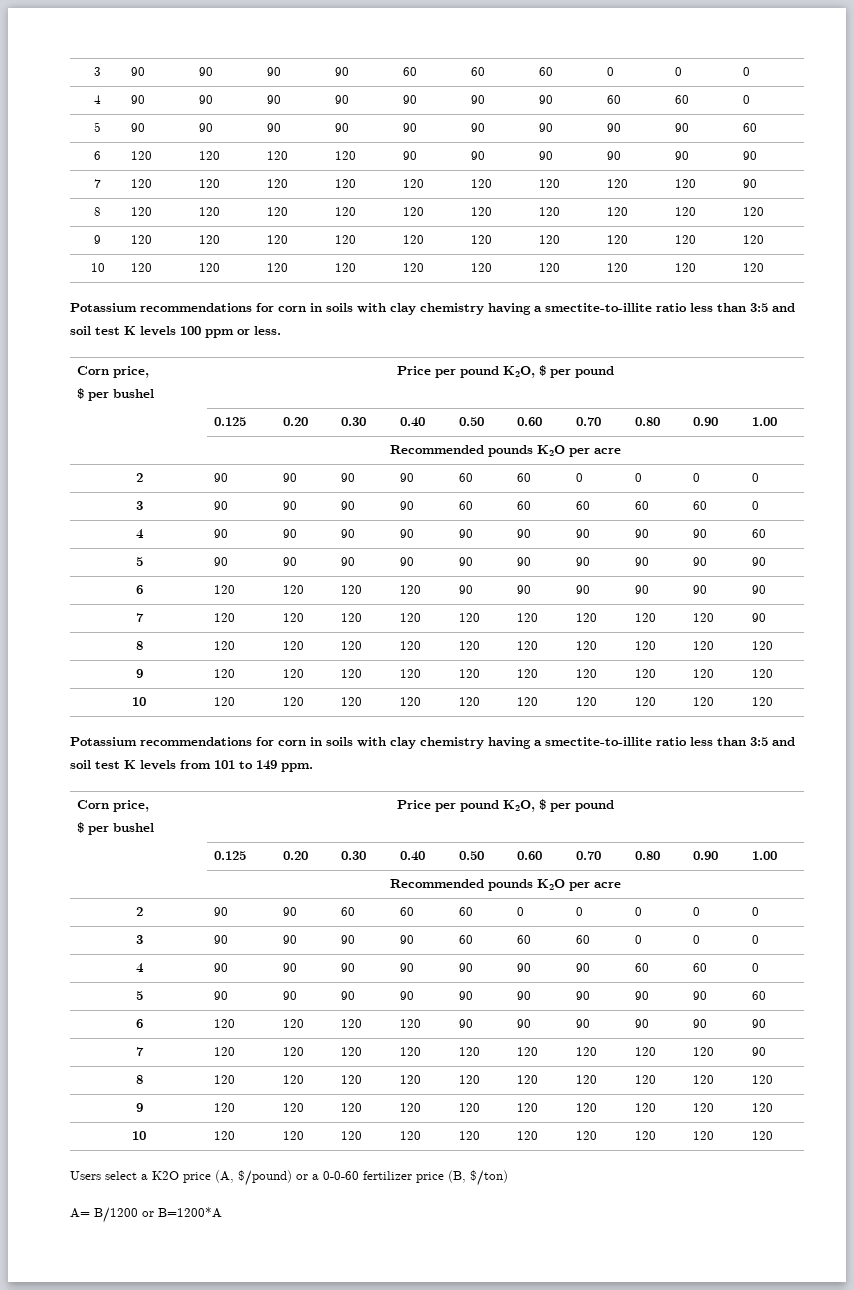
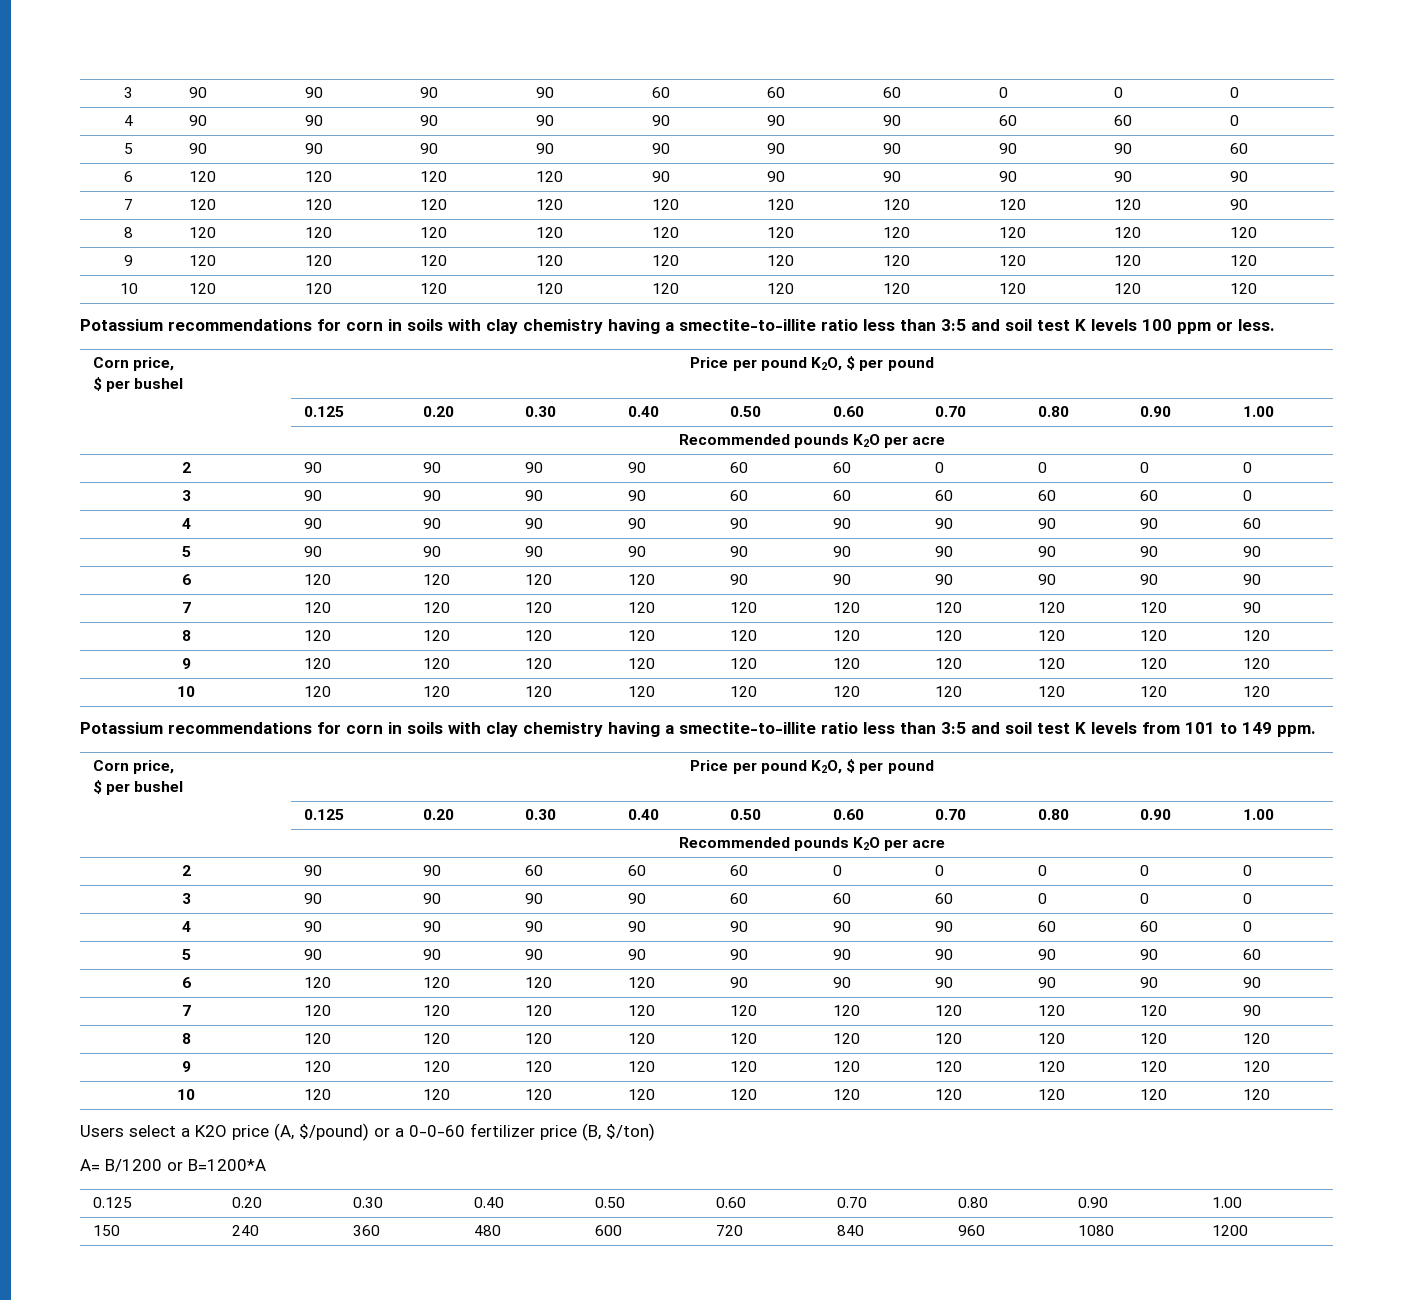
  A= B/1200 or B=1200*A
+ 0.125 | 0.20 | 0.30 | 0.40 | 0.50 | 0.60 | 0.70 | 0.80 | 0.90 | 1.00
+ 150 | 240 | 360 | 480 | 600 | 720 | 840 | 960 | 1080 | 1200

